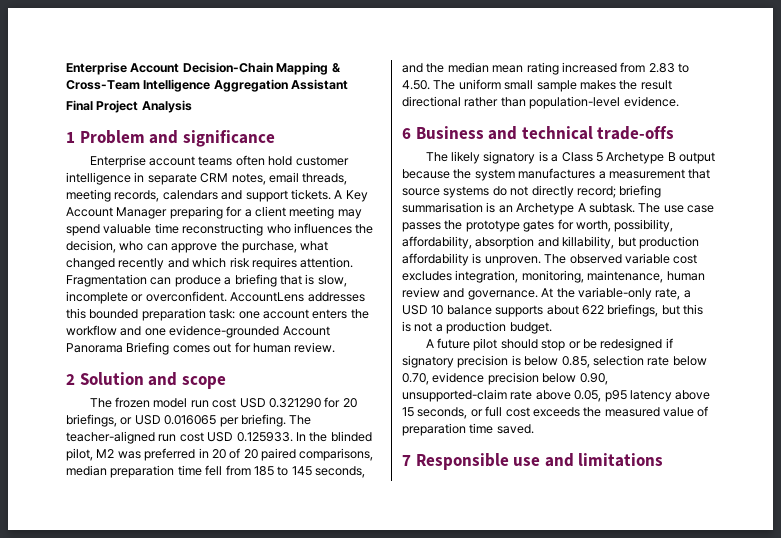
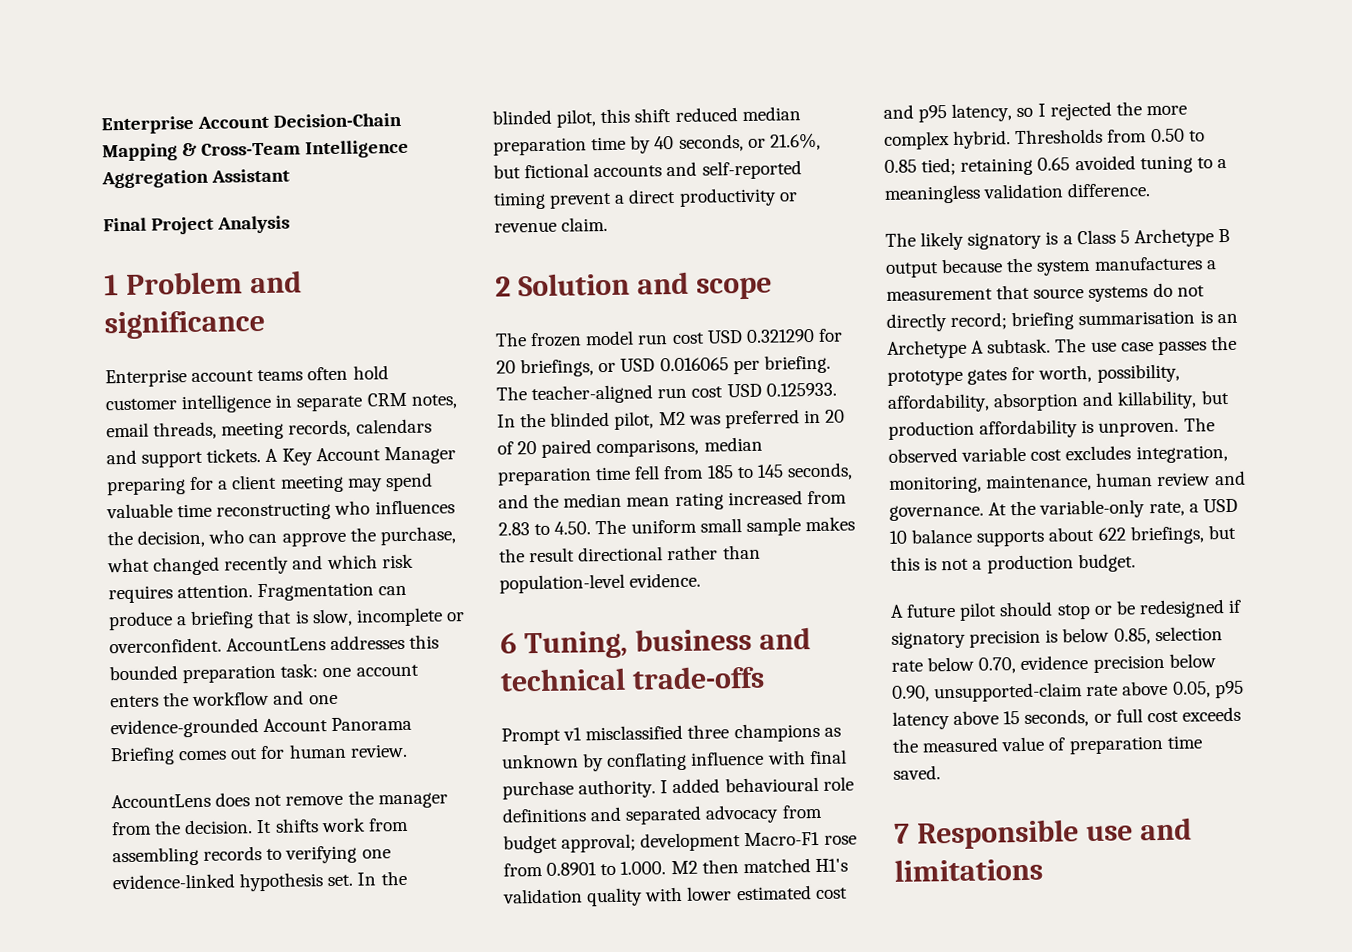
+ AccountLens does not remove the manager from the decision. It shifts work from assembling records to verifying one evidence-linked hypothesis set. In the blinded pilot, this shift reduced median preparation time by 40 seconds, or 21.6%, but fictional accounts and self-reported timing prevent a direct productivity or revenue claim.
- 6 Business and technical trade-offs
+ 6 Tuning, business and technical trade-offs
+ Prompt v1 misclassified three champions as unknown by conflating influence with final purchase authority. I added behavioural role definitions and separated advocacy from budget approval; development Macro-F1 rose from 0.8901 to 1.000. M2 then matched H1's validation quality with lower estimated cost and p95 latency, so I rejected the more complex hybrid. Thresholds from 0.50 to 0.85 tied; retaining 0.65 avoided tuning to a meaningless validation difference.

